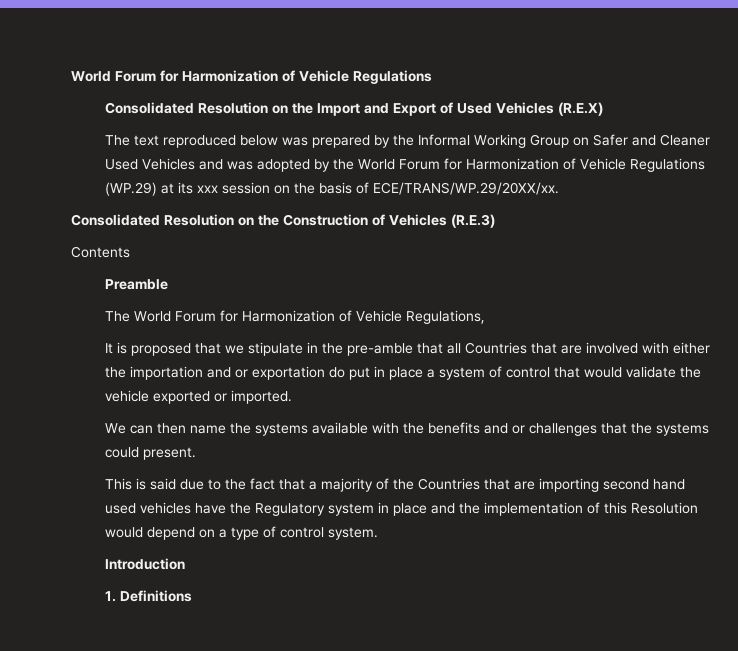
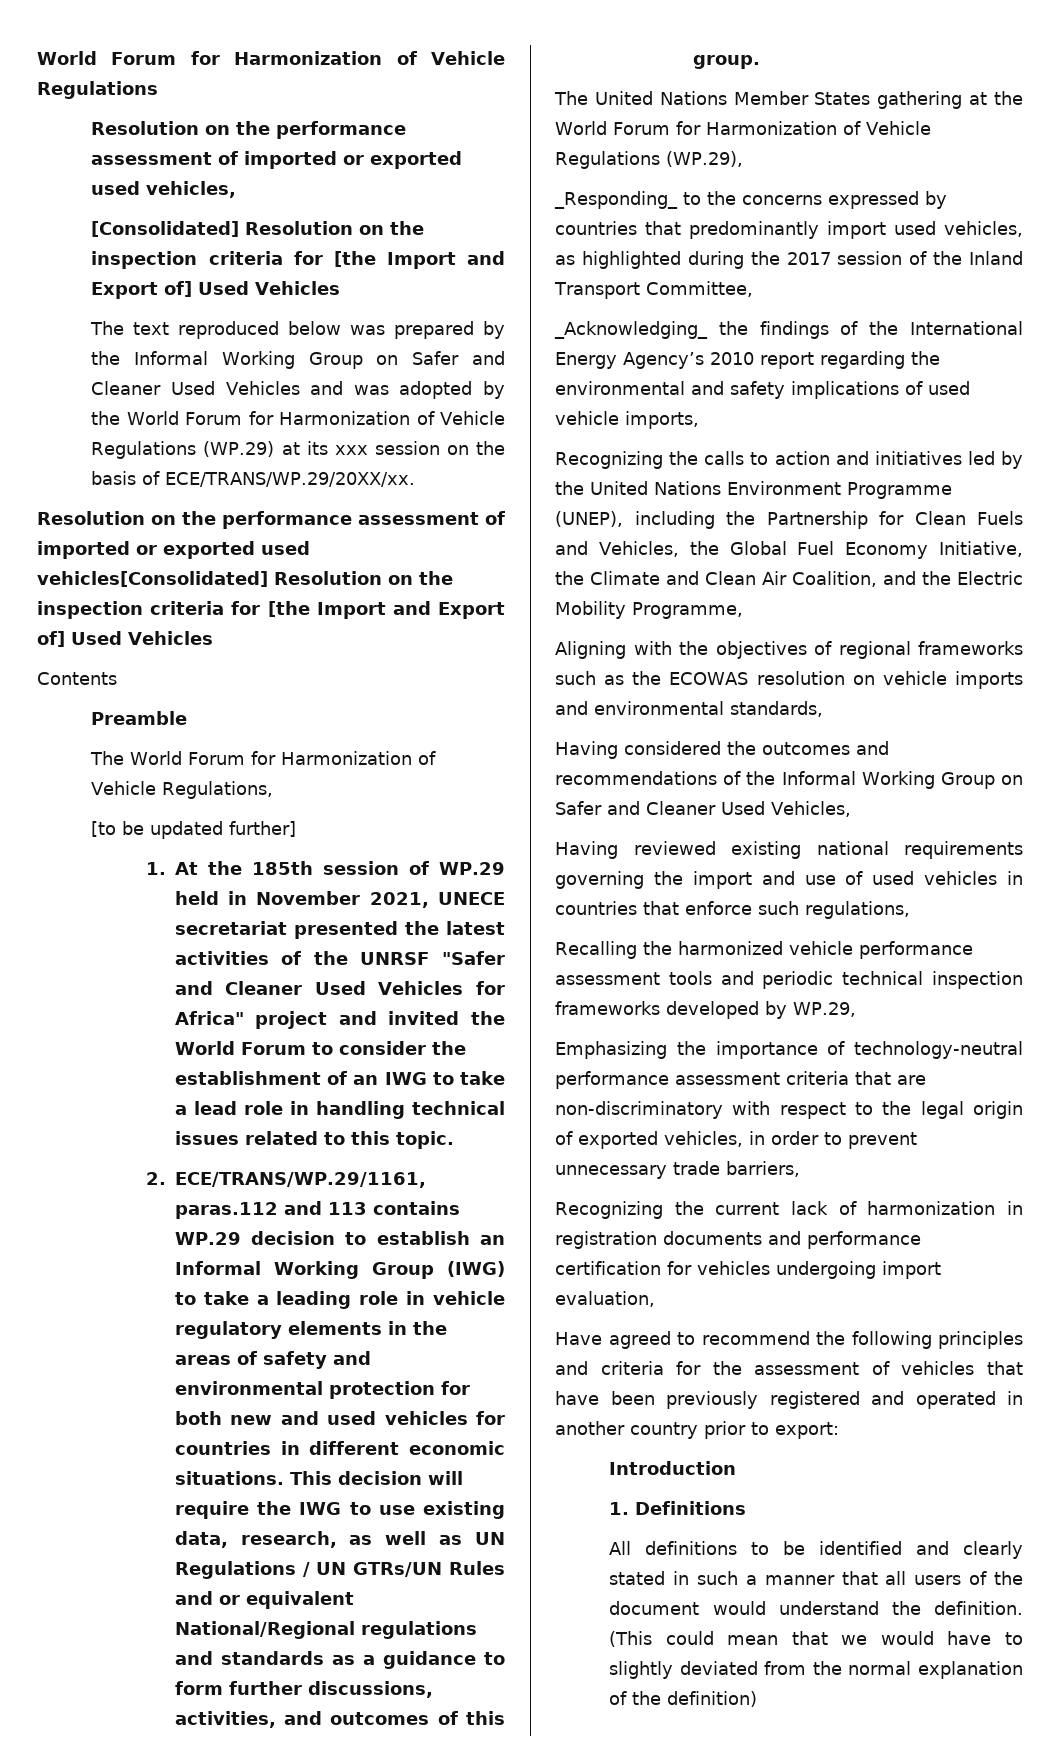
- Consolidated Resolution on the Import and Export of Used Vehicles (R.E.X)
+ Resolution on the performance assessment of imported or exported used vehicles,
+ [Consolidated] Resolution on the inspection criteria for [the Import and Export of] Used Vehicles
- Consolidated Resolution on the Construction of Vehicles (R.E.3)
+ Resolution on the performance assessment of imported or exported used vehicles[Consolidated] Resolution on the inspection criteria for [the Import and Export of] Used Vehicles
- It is proposed that we stipulate in the pre-amble that all Countries that are involved with either the importation and or exportation do put in place a system of control that would validate the vehicle exported or imported.
- We can then name the systems available with the benefits and or challenges that the systems could present.
- This is said due to the fact that a majority of the Countries that are importing second hand used vehicles have the Regulatory system in place and the implementation of this Resolution would depend on a type of control system.
+ [to be updated further]
+ 1. At the 185th session of WP.29 held in November 2021, UNECE secretariat presented the latest activities of the UNRSF "Safer and Cleaner Used Vehicles for Africa" project and invited the World Forum to consider the establishment of an IWG to take a lead role in handling technical issues related to this topic.
+ 2. ECE/TRANS/WP.29/1161, paras.112 and 113 contains WP.29 decision to establish an Informal Working Group (IWG) to take a leading role in vehicle regulatory elements in the areas of safety and environmental protection for both new and used vehicles for countries in different economic situations. This decision will require the IWG to use existing data, research, as well as UN Regulations / UN GTRs/UN Rules and or equivalent National/Regional regulations and standards as a guidance to form further discussions, activities, and outcomes of this group.
+ The United Nations Member States gathering at the World Forum for Harmonization of Vehicle Regulations (WP.29),
+ _Responding_ to the concerns expressed by countries that predominantly import used vehicles, as highlighted during the 2017 session of the Inland Transport Committee,
+ _Acknowledging_ the findings of the International Energy Agency’s 2010 report regarding the environmental and safety implications of used vehicle imports,
+ Recognizing the calls to action and initiatives led by the United Nations Environment Programme (UNEP), including the Partnership for Clean Fuels and Vehicles, the Global Fuel Economy Initiative, the Climate and Clean Air Coalition, and the Electric Mobility Programme,
+ Aligning with the objectives of regional frameworks such as the ECOWAS resolution on vehicle imports and environmental standards,
+ Having considered the outcomes and recommendations of the Informal Working Group on Safer and Cleaner Used Vehicles,
+ Having reviewed existing national requirements governing the import and use of used vehicles in countries that enforce such regulations,
+ Recalling the harmonized vehicle performance assessment tools and periodic technical inspection frameworks developed by WP.29,
+ Emphasizing the importance of technology-neutral performance assessment criteria that are non-discriminatory with respect to the legal origin of exported vehicles, in order to prevent unnecessary trade barriers,
+ Recognizing the current lack of harmonization in registration documents and performance certification for vehicles undergoing import evaluation,
+ Have agreed to recommend the following principles and criteria for the assessment of vehicles that have been previously registered and operated in another country prior to export:
  Introduction
  1. Definitions
+ All definitions to be identified and clearly stated in such a manner that all users of the document would understand the definition. (This could mean that we would have to slightly deviated from the normal explanation of the definition)

